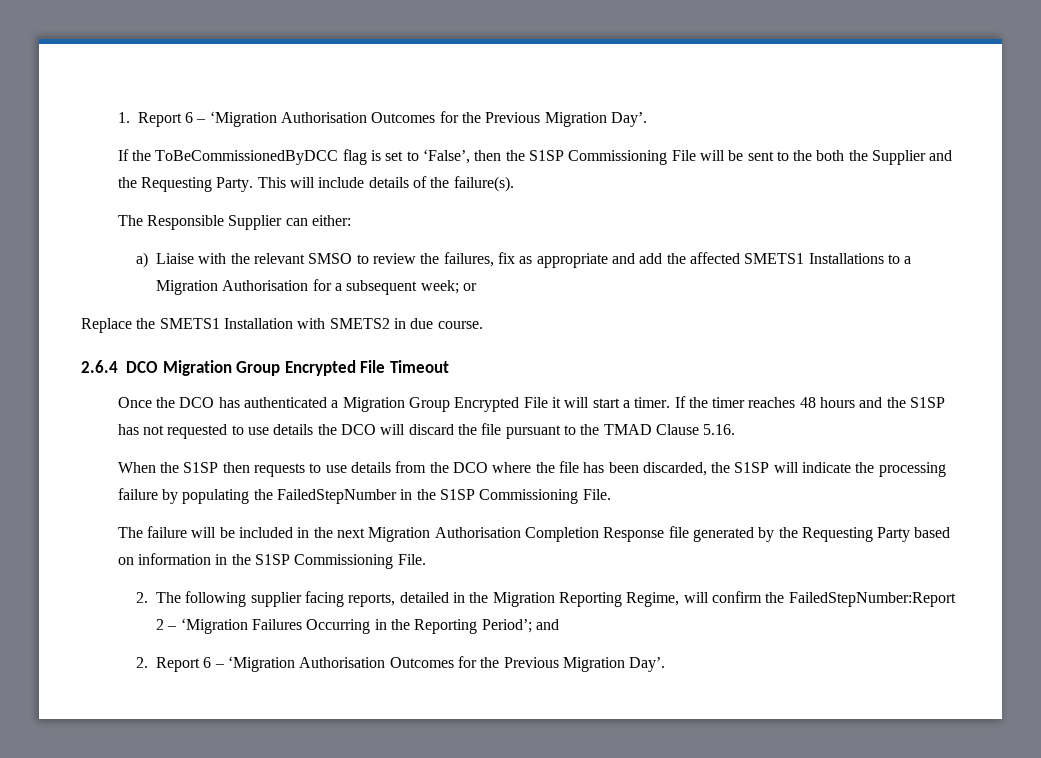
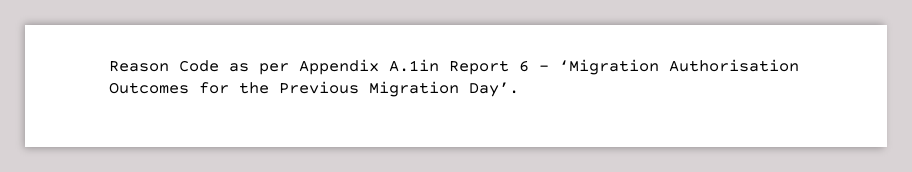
- 1. Report 6 – ‘Migration Authorisation Outcomes for the Previous Migration Day’.
+ Reason Code as per Appendix A.1in Report 6 – ‘Migration Authorisation Outcomes for the Previous Migration Day’.
- If the ToBeCommissionedByDCC flag is set to ‘False’, then the S1SP Commissioning File will be sent to the both the Supplier and the Requesting Party. This will include details of the failure(s).
- The Responsible Supplier can either:
- a) Liaise with the relevant SMSO to review the failures, fix as appropriate and add the affected SMETS1 Installations to a Migration Authorisation for a subsequent week; or
- Replace the SMETS1 Installation with SMETS2 in due course.
- 2.6.4 DCO Migration Group Encrypted File Timeout
- Once the DCO has authenticated a Migration Group Encrypted File it will start a timer. If the timer reaches 48 hours and the S1SP has not requested to use details the DCO will discard the file pursuant to the TMAD Clause 5.16.
- When the S1SP then requests to use details from the DCO where the file has been discarded, the S1SP will indicate the processing failure by populating the FailedStepNumber in the S1SP Commissioning File.
- The failure will be included in the next Migration Authorisation Completion Response file generated by the Requesting Party based on information in the S1SP Commissioning File.
- 2. The following supplier facing reports, detailed in the Migration Reporting Regime, will confirm the FailedStepNumber:Report 2 – ‘Migration Failures Occurring in the Reporting Period’; and
- 2. Report 6 – ‘Migration Authorisation Outcomes for the Previous Migration Day’.

